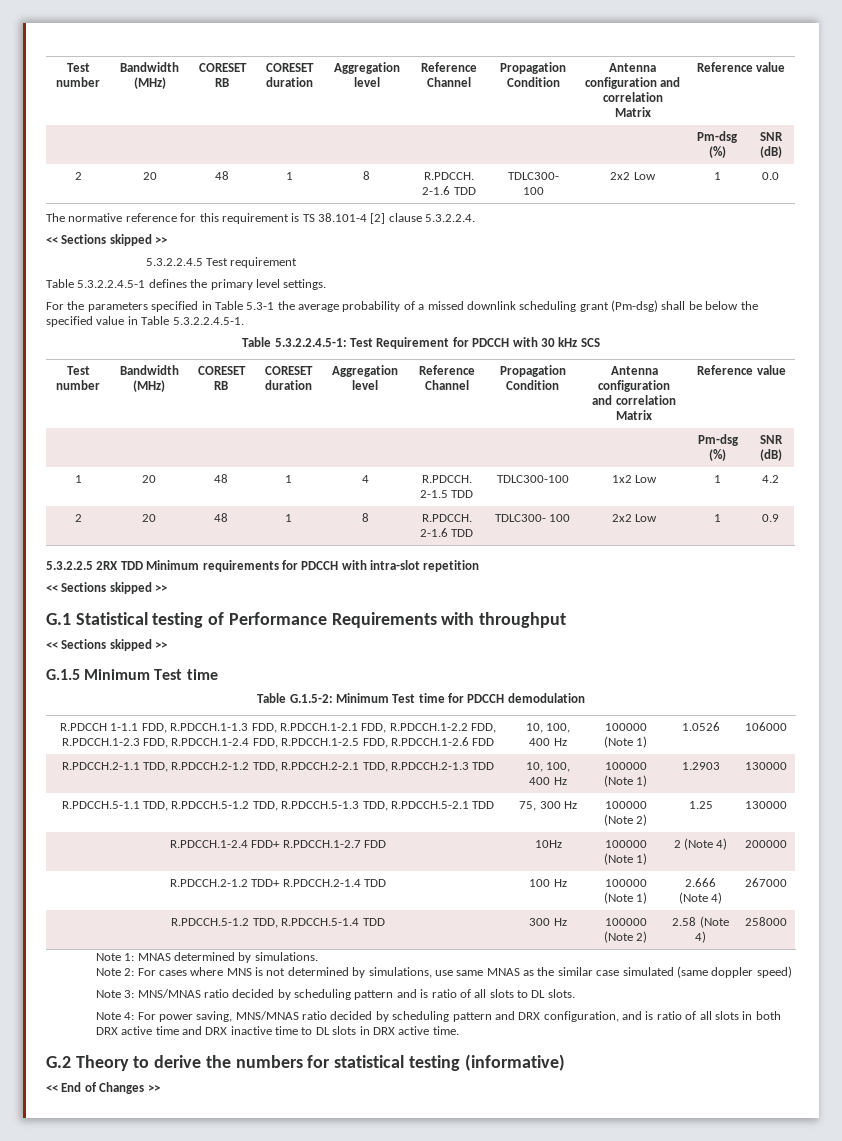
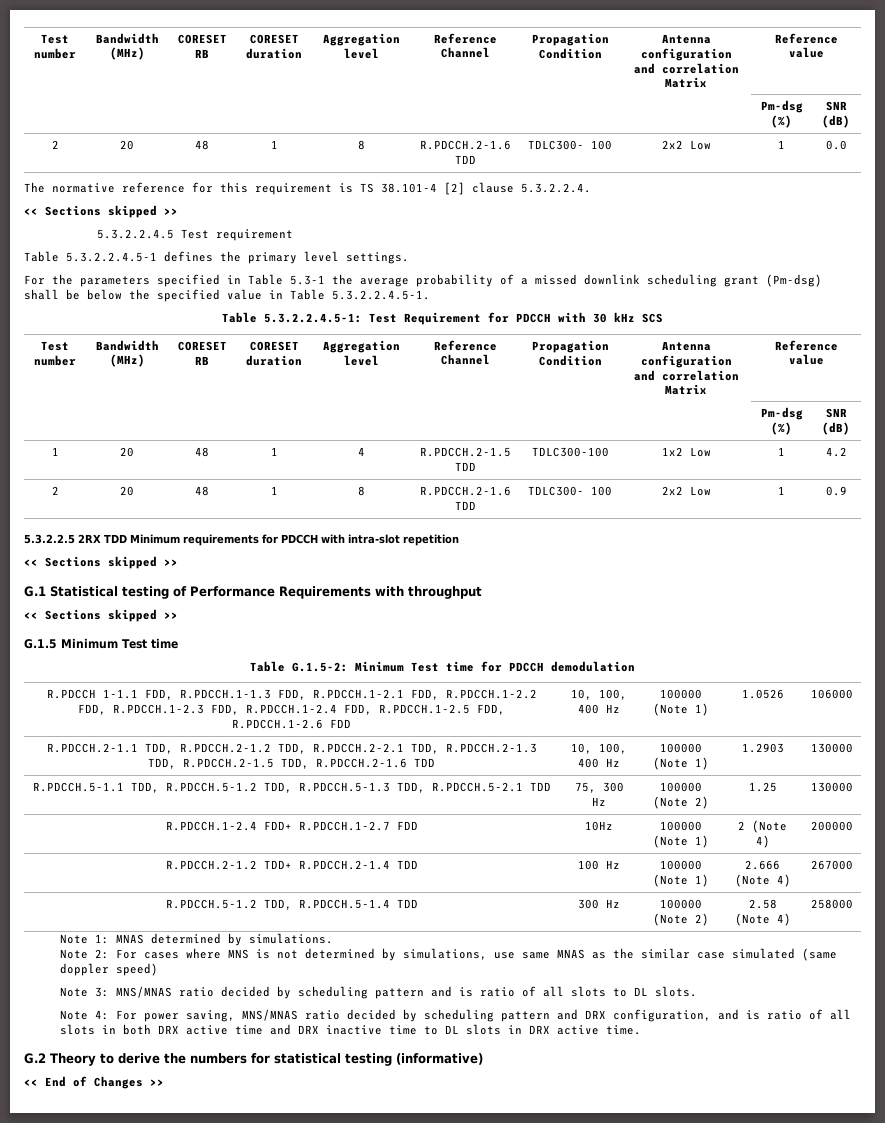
- 2 | 20 | 48 | 1 | 8 | R.PDCCH. 2-1.6 TDD | TDLC300- 100 | 2x2 Low | 1 | 0.0
+ 2 | 20 | 48 | 1 | 8 | R.PDCCH.2-1.6 TDD | TDLC300- 100 | 2x2 Low | 1 | 0.0
- 1 | 20 | 48 | 1 | 4 | R.PDCCH. 2-1.5 TDD | TDLC300-100 | 1x2 Low | 1 | 4.2
+ 1 | 20 | 48 | 1 | 4 | R.PDCCH.2-1.5 TDD | TDLC300-100 | 1x2 Low | 1 | 4.2
- 2 | 20 | 48 | 1 | 8 | R.PDCCH. 2-1.6 TDD | TDLC300- 100 | 2x2 Low | 1 | 0.9
+ 2 | 20 | 48 | 1 | 8 | R.PDCCH.2-1.6 TDD | TDLC300- 100 | 2x2 Low | 1 | 0.9
- R.PDCCH.2-1.1 TDD, R.PDCCH.2-1.2 TDD, R.PDCCH.2-2.1 TDD, R.PDCCH.2-1.3 TDD | 10, 100, 400 Hz | 100000 (Note 1) | 1.2903 | 130000
+ R.PDCCH.2-1.1 TDD, R.PDCCH.2-1.2 TDD, R.PDCCH.2-2.1 TDD, R.PDCCH.2-1.3 TDD, R.PDCCH.2-1.5 TDD, R.PDCCH.2-1.6 TDD | 10, 100, 400 Hz | 100000 (Note 1) | 1.2903 | 130000

